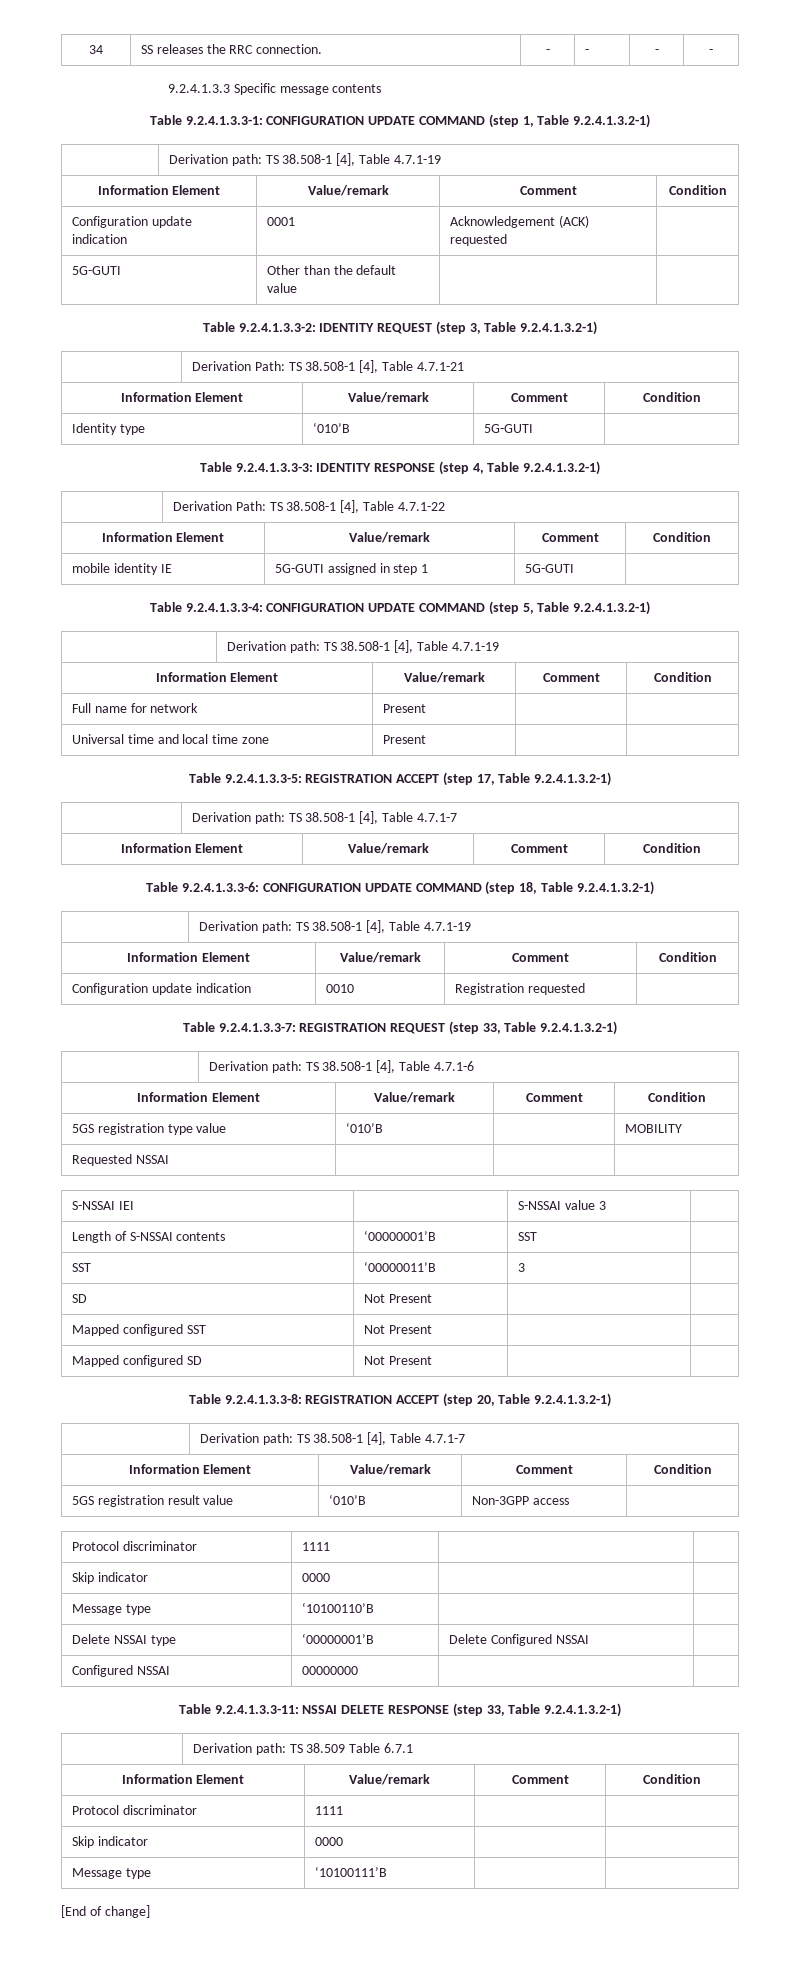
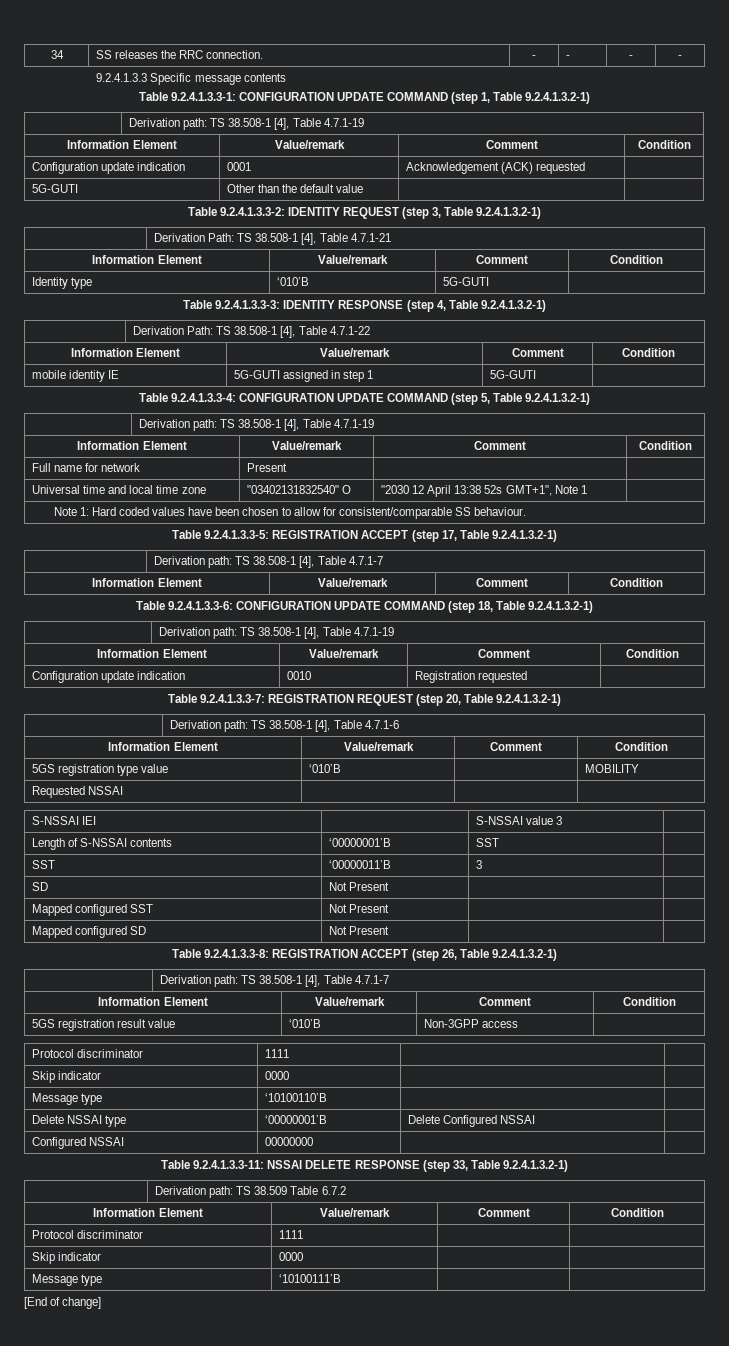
- Universal time and local time zone | Present | |
+ Universal time and local time zone | "03402131832540" O | "2030 12 April 13:38 52s GMT+1", Note 1 |
+ Note 1: Hard coded values have been chosen to allow for consistent/comparable SS behaviour.
- Table 9.2.4.1.3.3-7: REGISTRATION REQUEST (step 33, Table 9.2.4.1.3.2-1)
+ Table 9.2.4.1.3.3-7: REGISTRATION REQUEST (step 20, Table 9.2.4.1.3.2-1)
- Table 9.2.4.1.3.3-8: REGISTRATION ACCEPT (step 20, Table 9.2.4.1.3.2-1)
+ Table 9.2.4.1.3.3-8: REGISTRATION ACCEPT (step 26, Table 9.2.4.1.3.2-1)
- | Derivation path: TS 38.509 Table 6.7.1
+ | Derivation path: TS 38.509 Table 6.7.2

